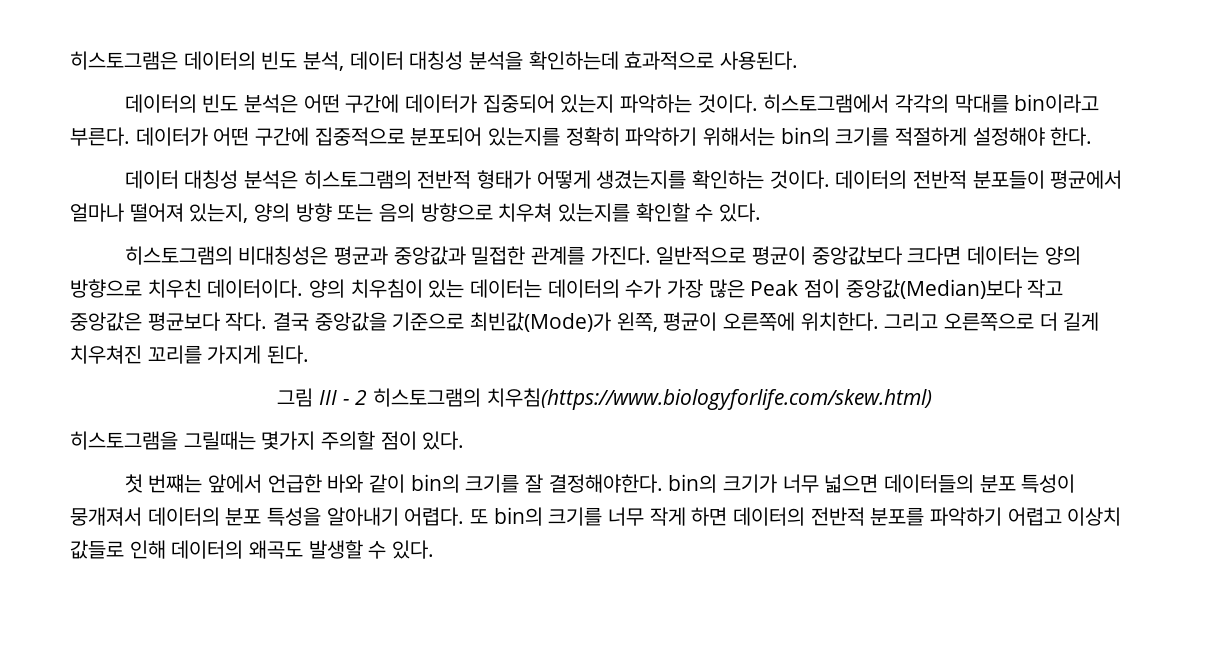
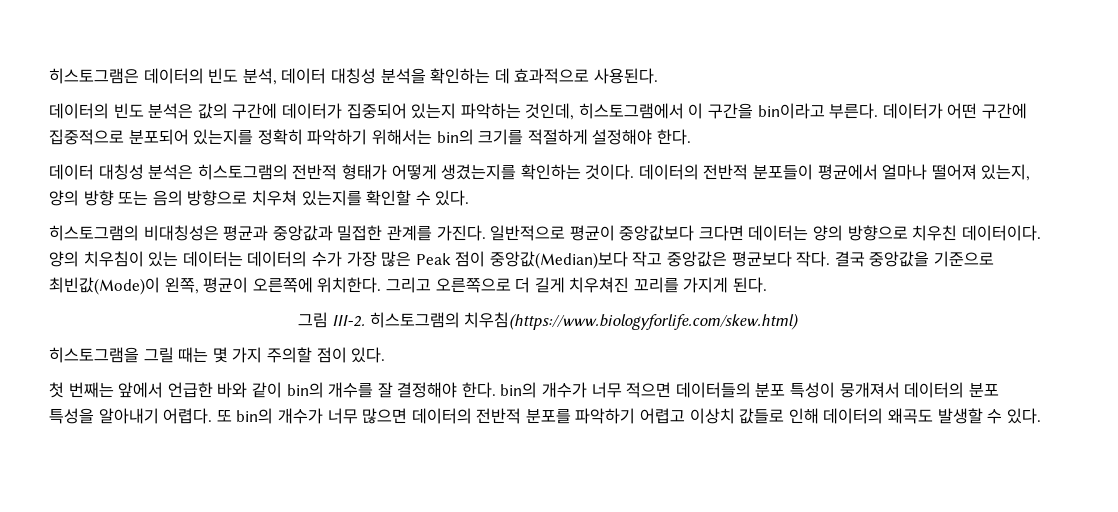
- 히스토그램은 데이터의 빈도 분석, 데이터 대칭성 분석을 확인하는데 효과적으로 사용된다.
+ 히스토그램은 데이터의 빈도 분석, 데이터 대칭성 분석을 확인하는 데 효과적으로 사용된다.
- 데이터의 빈도 분석은 어떤 구간에 데이터가 집중되어 있는지 파악하는 것이다. 히스토그램에서 각각의 막대를 bin이라고 부른다.
+ 데이터의 빈도 분석은 값의 구간에 데이터가 집중되어 있는지 파악하는 것인데, 히스토그램에서 이 구간을 bin이라고 부른다.
- 결국 중앙값을 기준으로 최빈값(Mode)가 왼쪽, 평균이 오른쪽에 위치한다.
+ 결국 중앙값을 기준으로 최빈값(Mode)이 왼쪽, 평균이 오른쪽에 위치한다.
- 그림 III - 2 히스토그램의 치우침(https://www.biologyforlife.com/skew.html)
+ 그림 III-2. 히스토그램의 치우침(https://www.biologyforlife.com/skew.html)
- 히스토그램을 그릴때는 몇가지 주의할 점이 있다.
+ 히스토그램을 그릴 때는 몇 가지 주의할 점이 있다.
- 첫 번쨰는 앞에서 언급한 바와 같이 bin의 크기를 잘 결정해야한다. bin의 크기가 너무 넓으면 데이터들의 분포 특성이 뭉개져서 데이터의 분포 특성을 알아내기 어렵다.
+ 첫 번째는 앞에서 언급한 바와 같이 bin의 개수를 잘 결정해야 한다. bin의 개수가 너무 적으면 데이터들의 분포 특성이 뭉개져서 데이터의 분포 특성을 알아내기 어렵다.
- 또 bin의 크기를 너무 작게 하면 데이터의 전반적 분포를 파악하기 어렵고 이상치 값들로 인해 데이터의 왜곡도 발생할 수 있다.
+ 또 bin의 개수가 너무 많으면 데이터의 전반적 분포를 파악하기 어렵고 이상치 값들로 인해 데이터의 왜곡도 발생할 수 있다.

